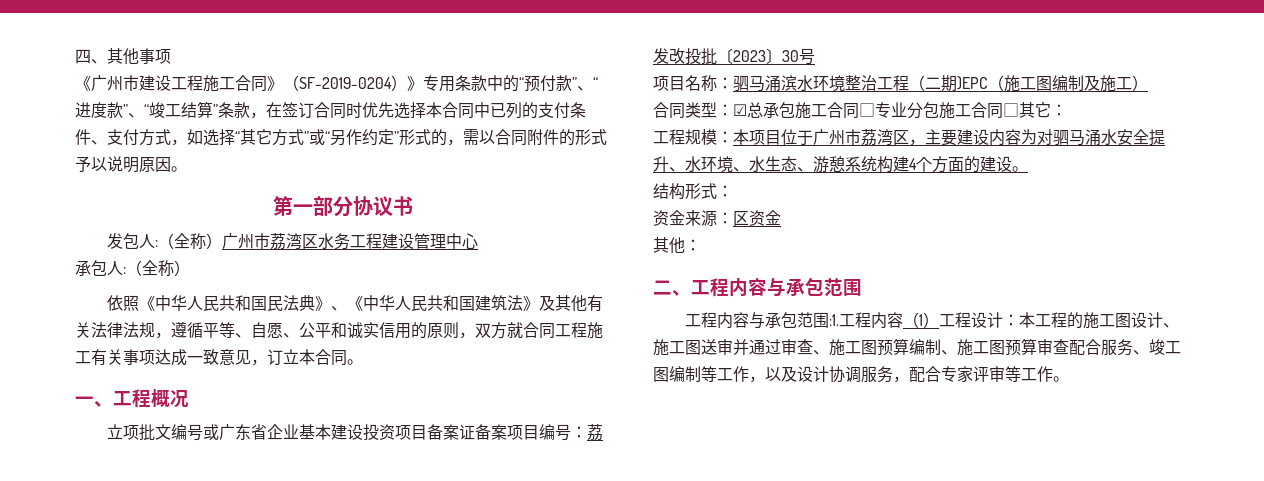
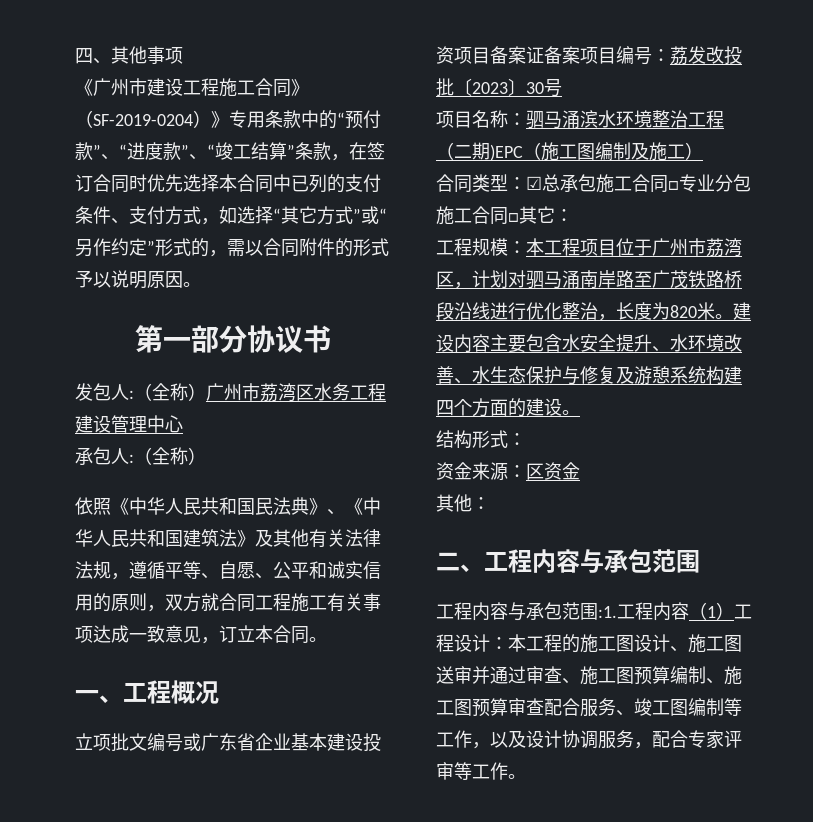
- 工程规模：本项目位于广州市荔湾区，主要建设内容为对驷马涌水安全提升、水环境、水生态、游憩系统构建4个方面的建设。
+ 工程规模：本工程项目位于广州市荔湾区，计划对驷马涌南岸路至广茂铁路桥段沿线进行优化整治，长度为820米。建设内容主要包含水安全提升、水环境改善、水生态保护与修复及游憩系统构建四个方面的建设。

